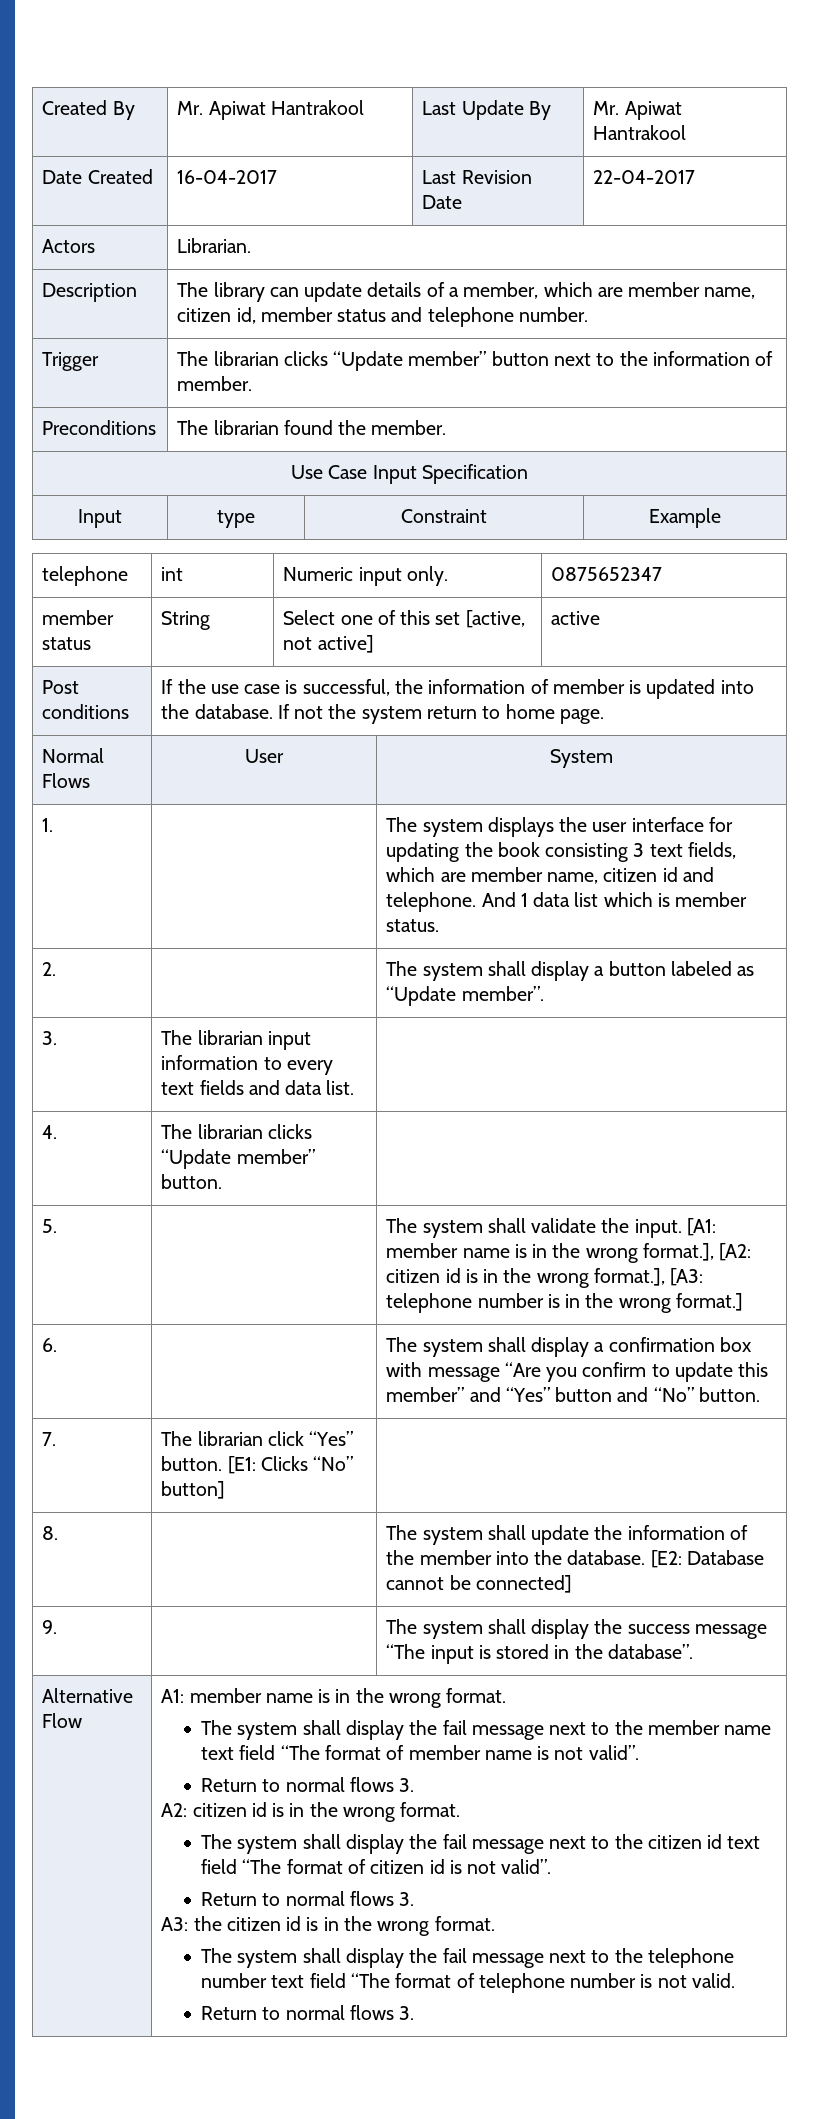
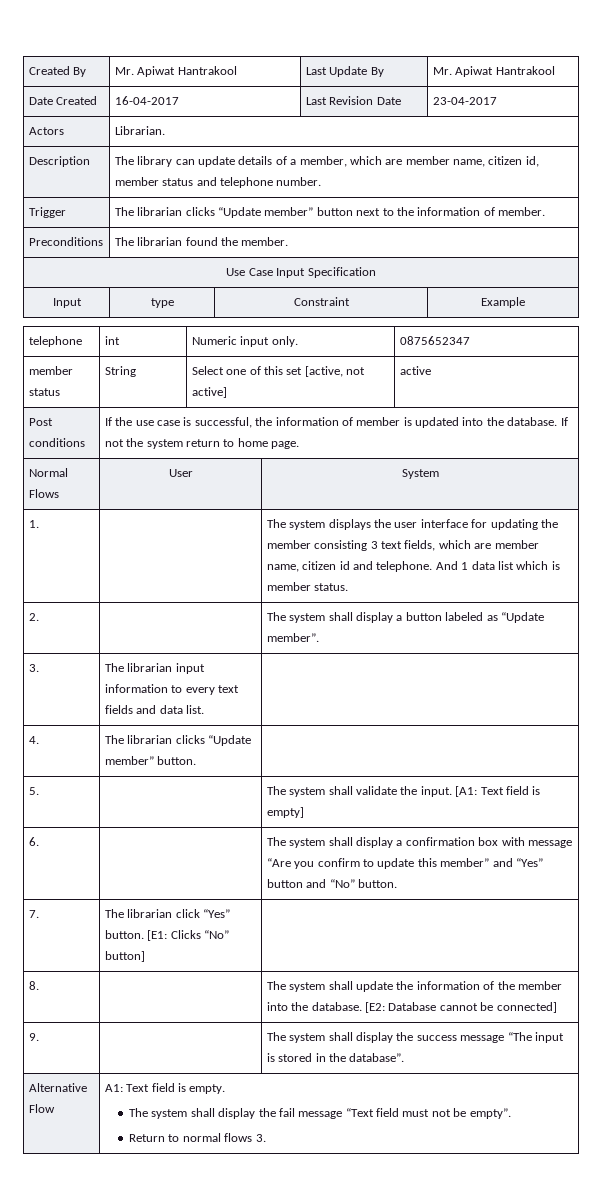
- Date Created | 16-04-2017 | Last Revision Date | 22-04-2017
+ Date Created | 16-04-2017 | Last Revision Date | 23-04-2017
- 1. | | The system displays the user interface for updating the book consisting 3 text fields, which are member name, citizen id and telephone. And 1 data list which is member status.
+ 1. | | The system displays the user interface for updating the member consisting 3 text fields, which are member name, citizen id and telephone. And 1 data list which is member status.
- 5. | | The system shall validate the input. [A1: member name is in the wrong format.], [A2: citizen id is in the wrong format.], [A3: telephone number is in the wrong format.]
+ 5. | | The system shall validate the input. [A1: Text field is empty]
- A1: member name is in the wrong format.
- The system shall display the fail message next to the member name text field “The format of member name is not valid”.
- Return to normal flows 3.
- A2: citizen id is in the wrong format.
- The system shall display the fail message next to the citizen id text field “The format of citizen id is not valid”.
- Return to normal flows 3.
- A3: the citizen id is in the wrong format.
- The system shall display the fail message next to the telephone number text field “The format of telephone number is not valid.
+ A1: Text field is empty.
+ The system shall display the fail message “Text field must not be empty”.

